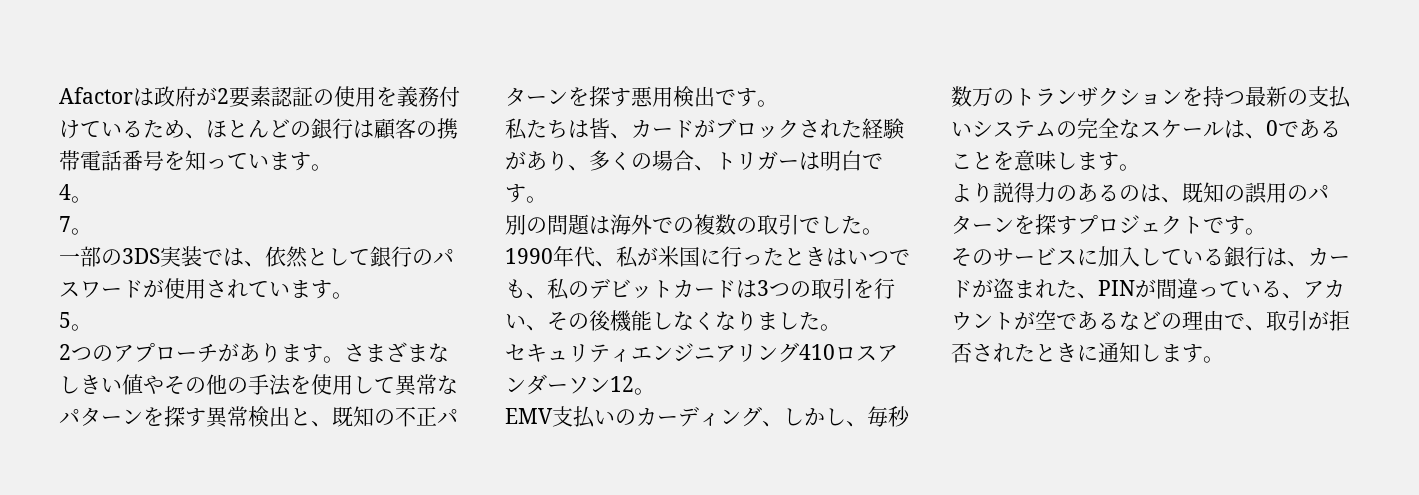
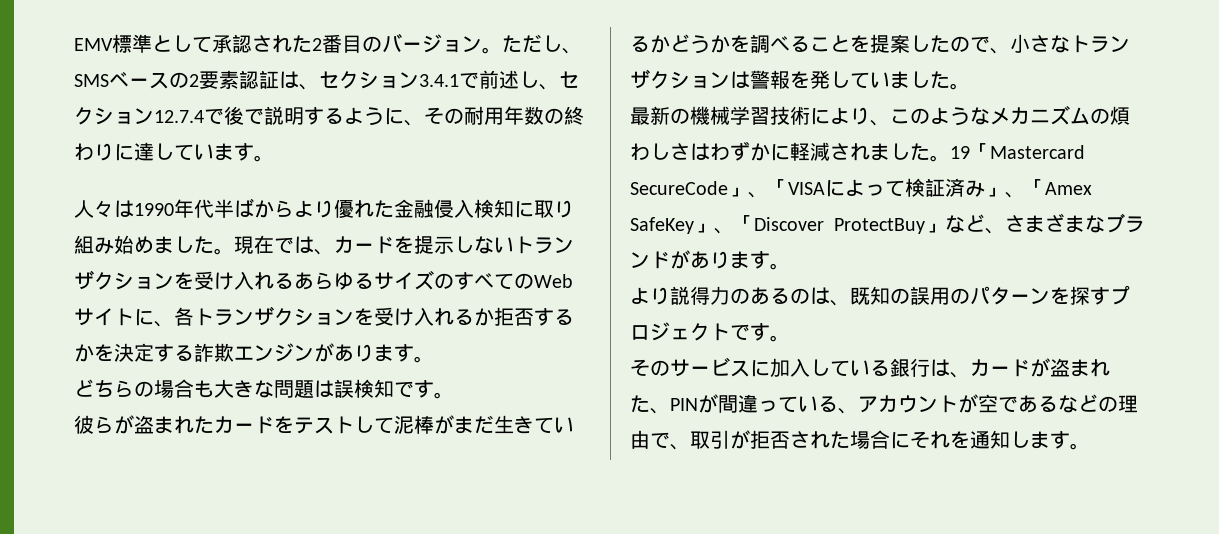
- Afactorは政府が2要素認証の使用を義務付けているため、ほとんどの銀行は顧客の携帯電話番号を知っています。
- 4。
- 7。
- 一部の3DS実装では、依然として銀行のパスワードが使用されています。
- 5。
- 2つのアプローチがあります。さまざまなしきい値やその他の手法を使用して異常なパターンを探す異常検出と、既知の不正パターンを探す悪用検出です。
- 私たちは皆、カードがブロックされた経験があり、多くの場合、トリガーは明白です。
- 別の問題は海外での複数の取引でした。1990年代、私が米国に行ったときはいつでも、私のデビットカードは3つの取引を行い、その後機能しなくなりました。
- セキュリティエンジニアリング410ロスアンダーソン12。
- EMV支払いのカーディング、しかし、毎秒数万のトランザクションを持つ最新の支払いシステムの完全なスケールは、0であることを意味します。
+ EMV標準として承認された2番目のバージョン。ただし、SMSベースの2要素認証は、セクション3.4.1で前述し、セクション12.7.4で後で説明するように、その耐用年数の終わりに達しています。
+ 人々は1990年代半ばからより優れた金融侵入検知に取り組み始めました。現在では、カードを提示しないトランザクションを受け入れるあらゆるサイズのすべてのWebサイトに、各トランザクションを受け入れるか拒否するかを決定する詐欺エンジンがあります。
+ どちらの場合も大きな問題は誤検知です。
+ 彼らが盗まれたカードをテストして泥棒がまだ生きているかどうかを調べることを提案したので、小さなトランザクションは警報を発していました。
+ 最新の機械学習技術により、このようなメカニズムの煩わしさはわずかに軽減されました。19「Mastercard SecureCode」、「VISAによって検証済み」、「Amex SafeKey」、「Discover ProtectBuy」など、さまざまなブランドがあります。
- そのサービスに加入している銀行は、カードが盗まれた、PINが間違っている、アカウントが空であるなどの理由で、取引が拒否されたときに通知します。
+ そのサービスに加入している銀行は、カードが盗まれた、PINが間違っている、アカウントが空であるなどの理由で、取引が拒否された場合にそれを通知します。

